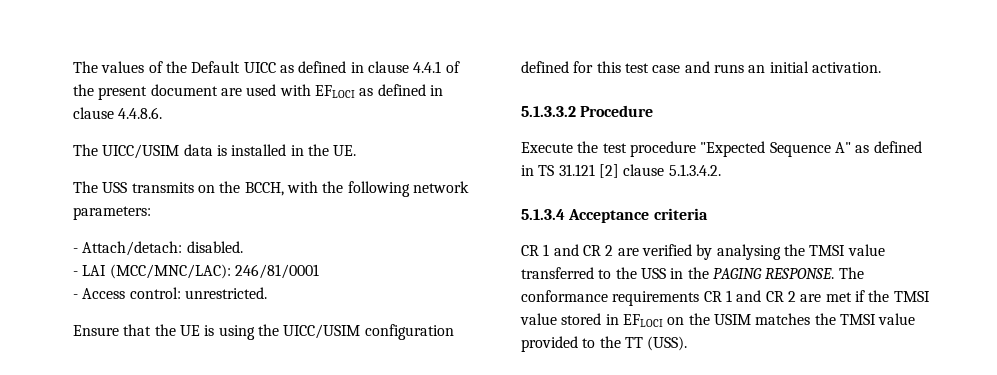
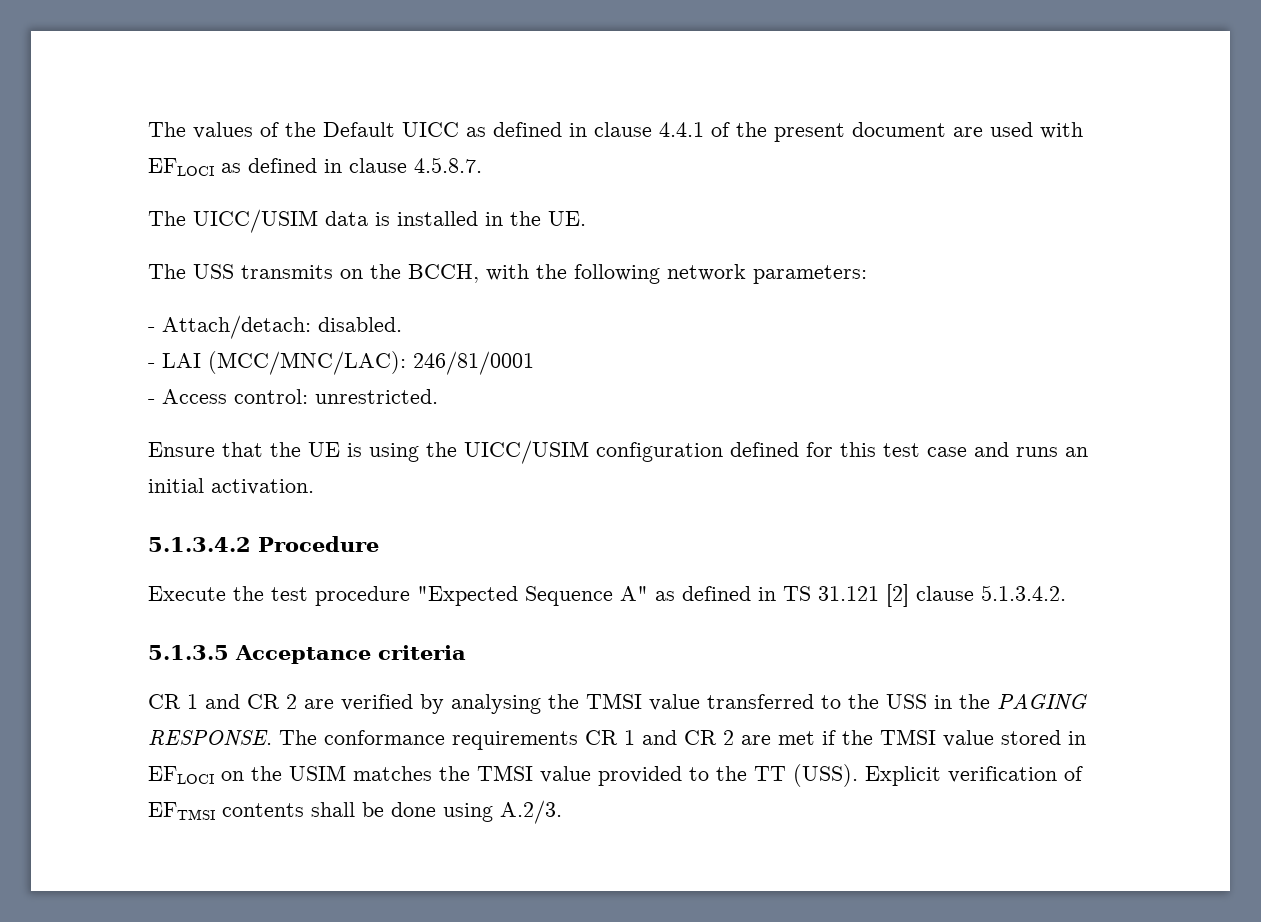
- The values of the Default UICC as defined in clause 4.4.1 of the present document are used with EFLOCI as defined in clause 4.4.8.6.
+ The values of the Default UICC as defined in clause 4.4.1 of the present document are used with EFLOCI as defined in clause 4.5.8.7.
- 5.1.3.3.2 Procedure
+ 5.1.3.4.2 Procedure
- 5.1.3.4 Acceptance criteria
+ 5.1.3.5 Acceptance criteria
+ Explicit verification of EFTMSI contents shall be done using A.2/3.

